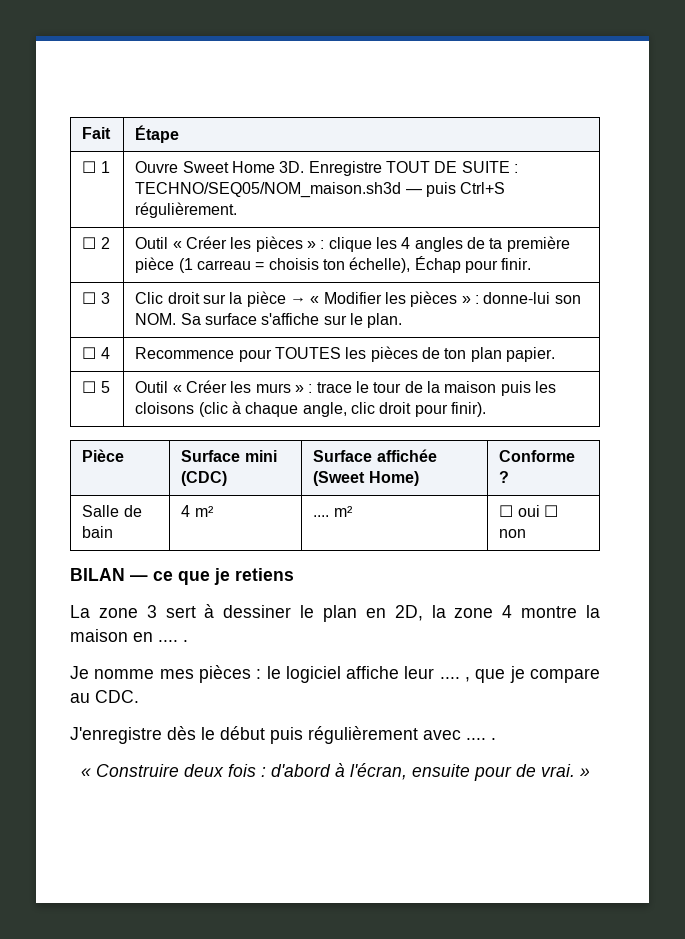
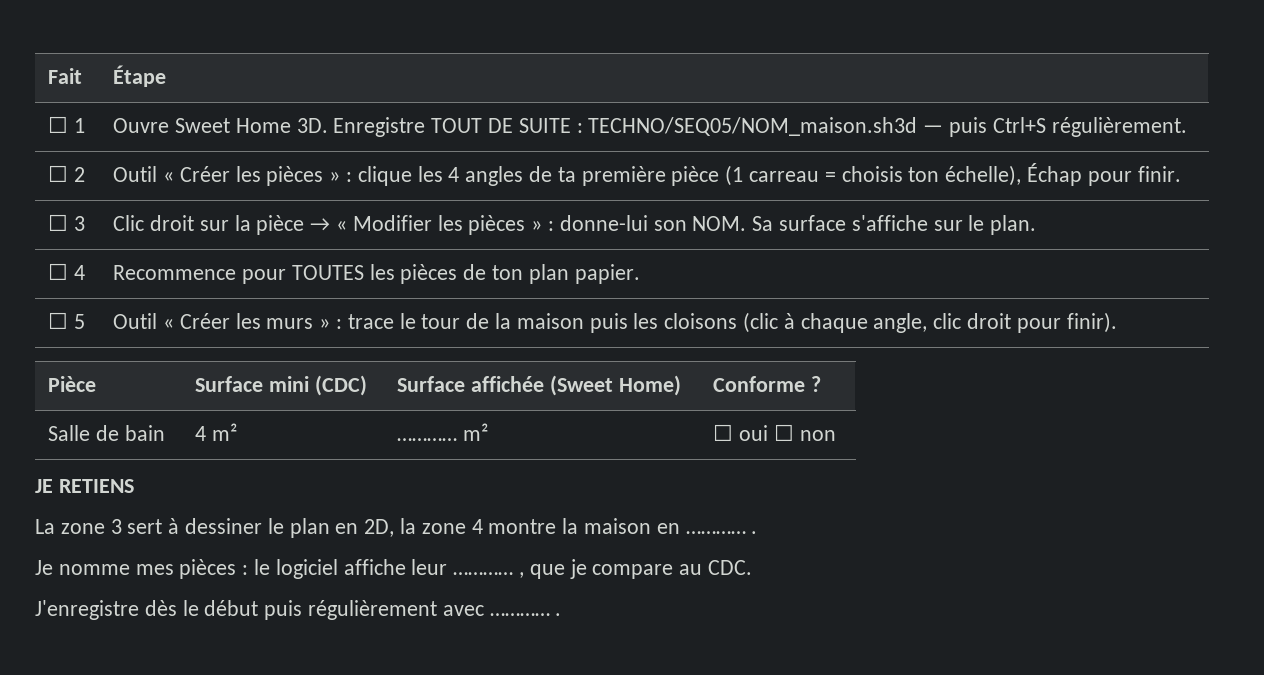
- Salle de bain | 4 m² | .... m² | ☐ oui ☐ non
+ Salle de bain | 4 m² | ………… m² | ☐ oui ☐ non
- BILAN — ce que je retiens
+ JE RETIENS
- La zone 3 sert à dessiner le plan en 2D, la zone 4 montre la maison en .... .
+ La zone 3 sert à dessiner le plan en 2D, la zone 4 montre la maison en ………… .
- Je nomme mes pièces : le logiciel affiche leur .... , que je compare au CDC.
+ Je nomme mes pièces : le logiciel affiche leur ………… , que je compare au CDC.
- J'enregistre dès le début puis régulièrement avec .... .
- « Construire deux fois : d'abord à l'écran, ensuite pour de vrai. »
+ J'enregistre dès le début puis régulièrement avec ………… .

